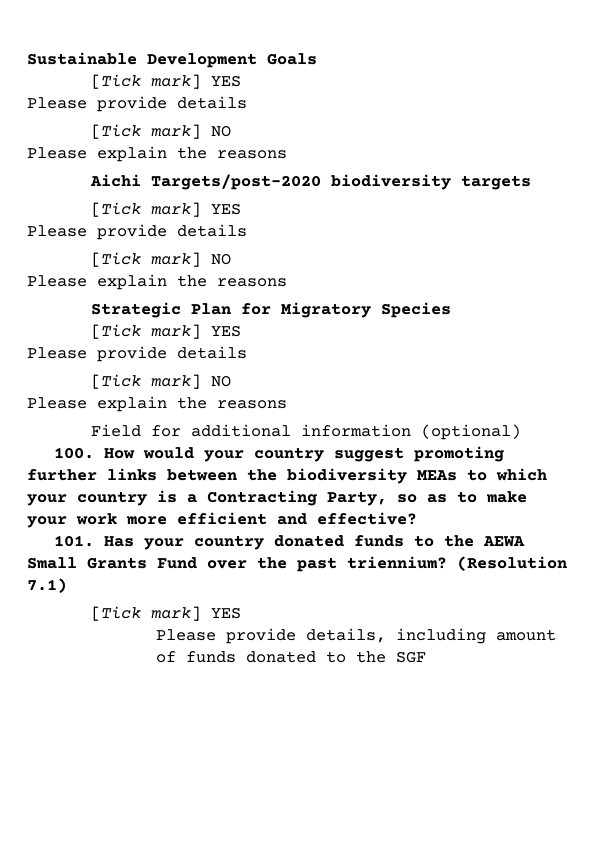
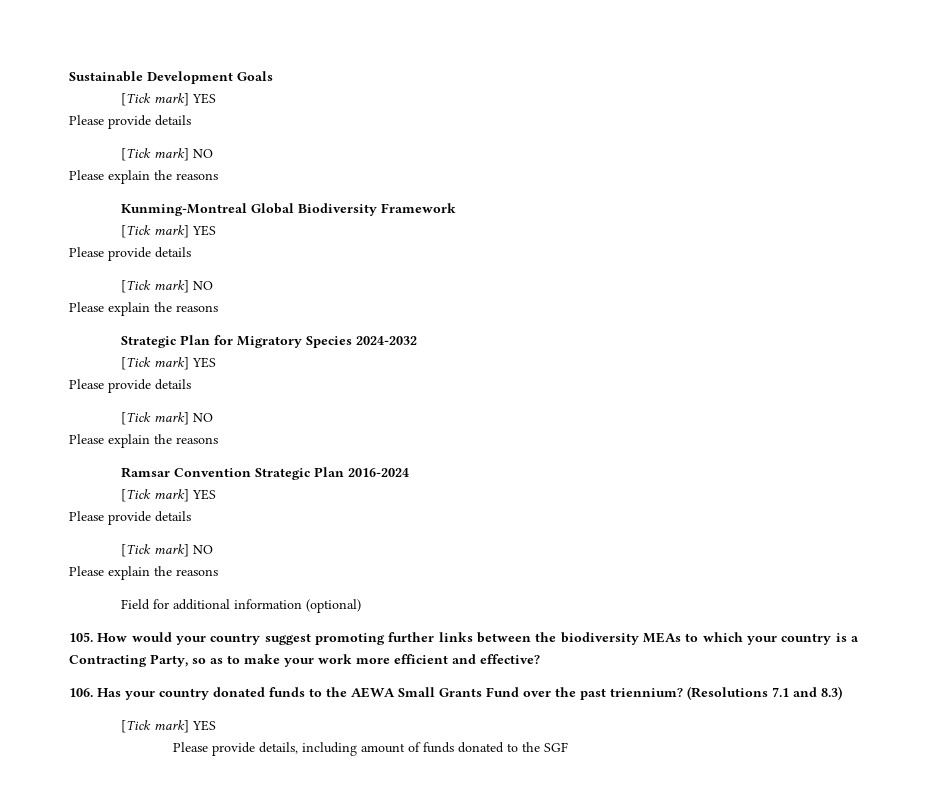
- Aichi Targets/post-2020 biodiversity targets
+ Kunming-Montreal Global Biodiversity Framework
- Strategic Plan for Migratory Species
+ Strategic Plan for Migratory Species 2024-2032
+ [Tick mark] YES
+ Please provide details
+ [Tick mark] NO
+ Please explain the reasons
+ Ramsar Convention Strategic Plan 2016-2024
- 100. How would your country suggest promoting further links between the biodiversity MEAs to which your country is a Contracting Party, so as to make your work more efficient and effective?
+ 105. How would your country suggest promoting further links between the biodiversity MEAs to which your country is a Contracting Party, so as to make your work more efficient and effective?
- 101. Has your country donated funds to the AEWA Small Grants Fund over the past triennium?
+ 106. Has your country donated funds to the AEWA Small Grants Fund over the past triennium?
- (Resolution 7.1)
+ (Resolutions 7.1 and 8.3)

